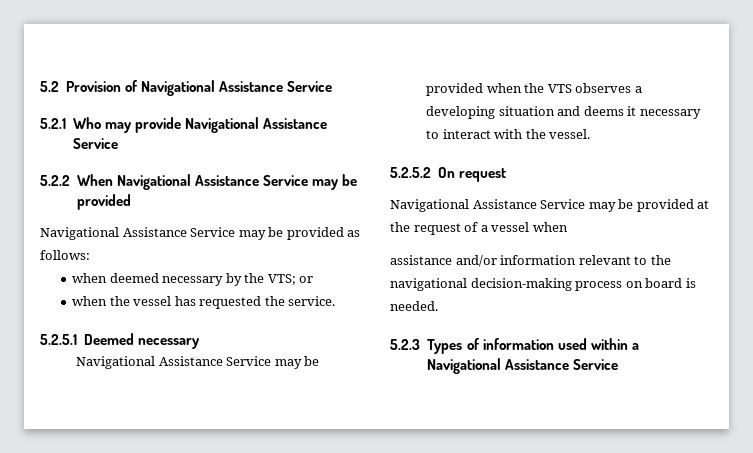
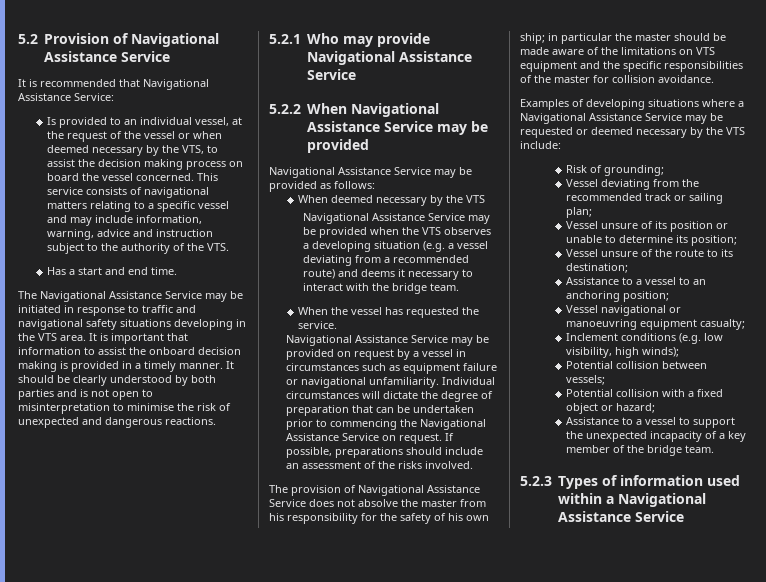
+ It is recommended that Navigational Assistance Service:
+ Is provided to an individual vessel, at the request of the vessel or when deemed necessary by the VTS, to assist the decision making process on board the vessel concerned. This service consists of navigational matters relating to a specific vessel and may include information, warning, advice and instruction subject to the authority of the VTS.
+ Has a start and end time.
+ The Navigational Assistance Service may be initiated in response to traffic and navigational safety situations developing in the VTS area. It is important that information to assist the onboard decision making is provided in a timely manner. It should be clearly understood by both parties and is not open to misinterpretation to minimise the risk of unexpected and dangerous reactions.
- when deemed necessary by the VTS; or
- when the vessel has requested the service.
- 5.2.5.1 Deemed necessary
+ When deemed necessary by the VTS
- Navigational Assistance Service may be provided when the VTS observes a developing situation and deems it necessary to interact with the vessel.
- 5.2.5.2 On request
- Navigational Assistance Service may be provided at the request of a vessel when
- assistance and/or information relevant to the navigational decision-making process on board is needed.
+ Navigational Assistance Service may be provided when the VTS observes a developing situation (e.g. a vessel deviating from a recommended route) and deems it necessary to interact with the bridge team.
+ When the vessel has requested the service.
+ Navigational Assistance Service may be provided on request by a vessel in circumstances such as equipment failure or navigational unfamiliarity. Individual circumstances will dictate the degree of preparation that can be undertaken prior to commencing the Navigational Assistance Service on request. If possible, preparations should include an assessment of the risks involved.
+ The provision of Navigational Assistance Service does not absolve the master from his responsibility for the safety of his own ship; in particular the master should be made aware of the limitations on VTS equipment and the specific responsibilities of the master for collision avoidance.
+ Examples of developing situations where a Navigational Assistance Service may be requested or deemed necessary by the VTS include:
+ Risk of grounding;
+ Vessel deviating from the recommended track or sailing plan;
+ Vessel unsure of its position or unable to determine its position;
+ Vessel unsure of the route to its destination;
+ Assistance to a vessel to an anchoring position;
+ Vessel navigational or manoeuvring equipment casualty;
+ Inclement conditions (e.g. low visibility, high winds);
+ Potential collision between vessels;
+ Potential collision with a fixed object or hazard;
+ Assistance to a vessel to support the unexpected incapacity of a key member of the bridge team.

